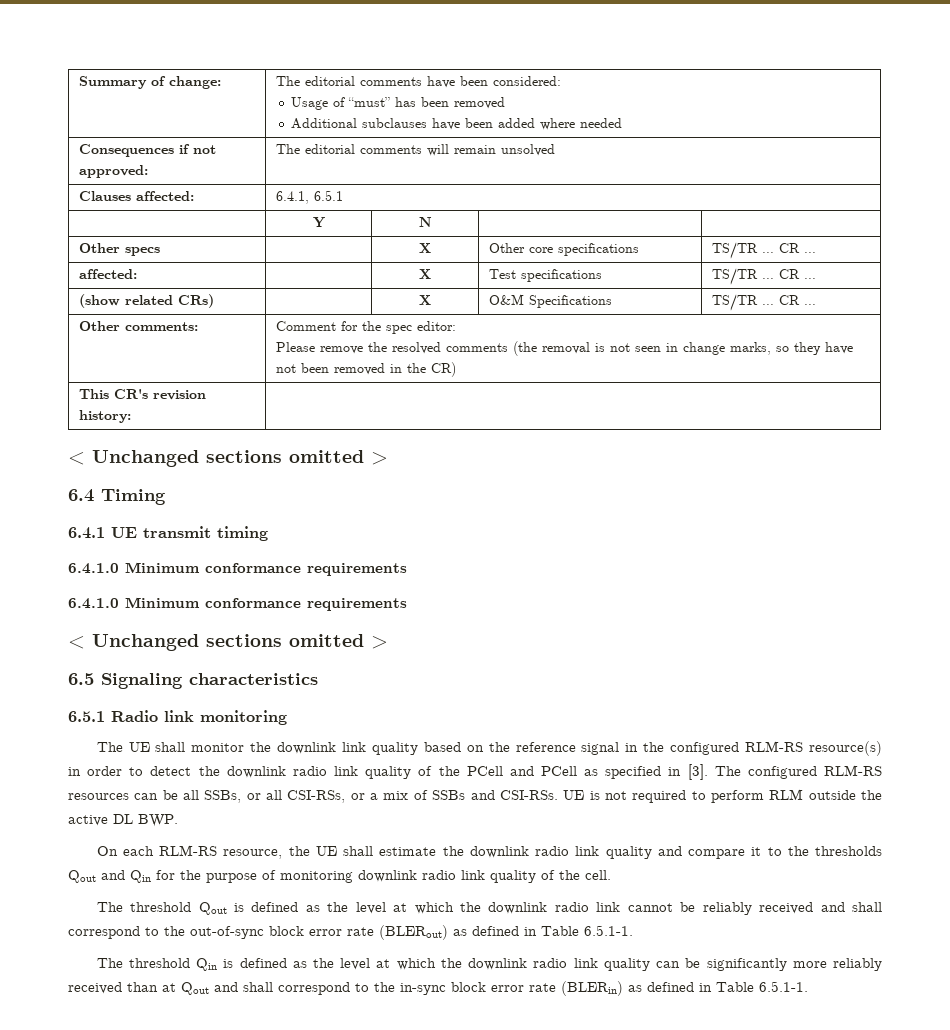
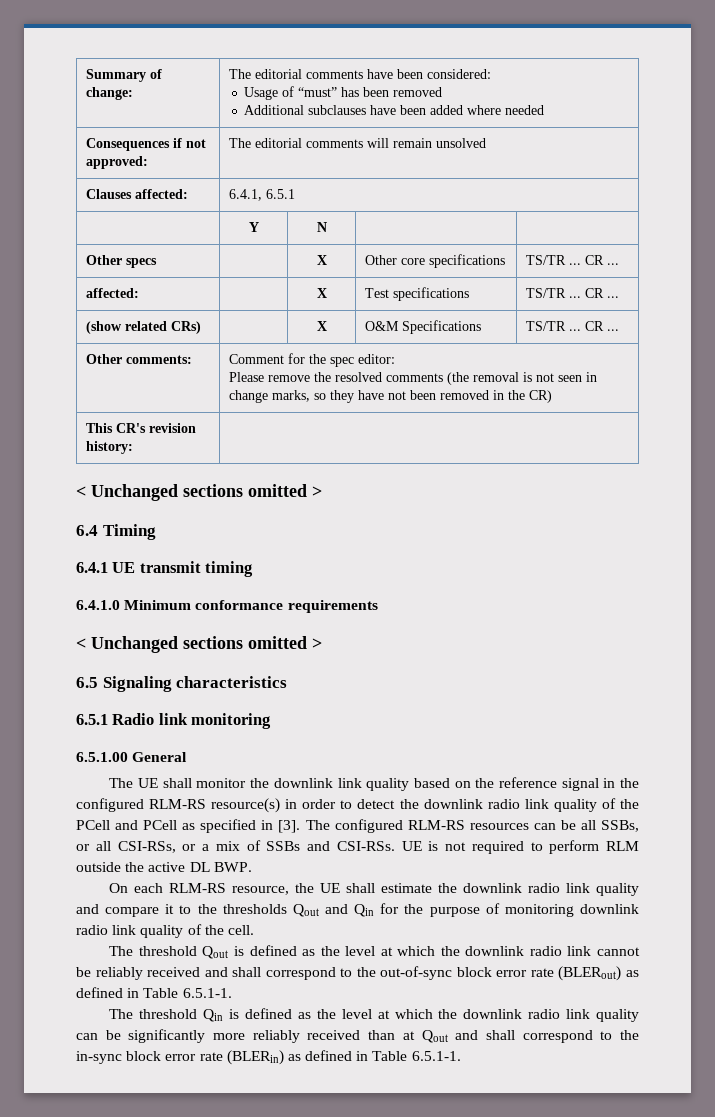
  6.4.1 UE transmit timing
- 6.4.1.0 Minimum conformance requirements
+ 6.5.1.00 General

